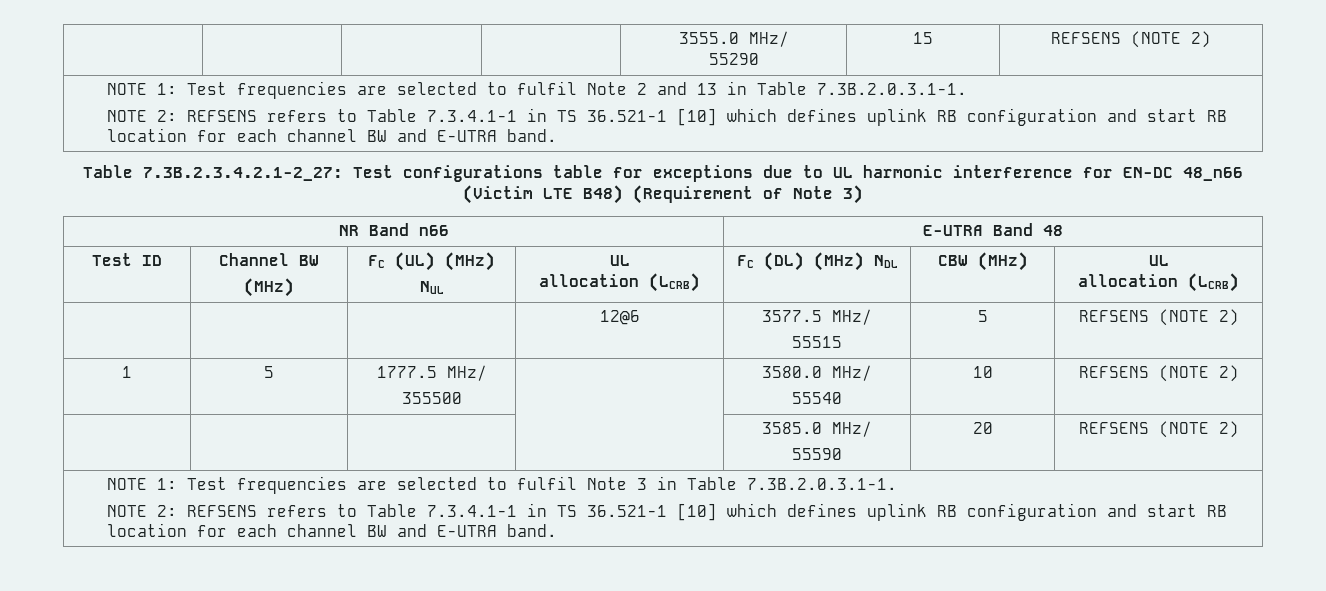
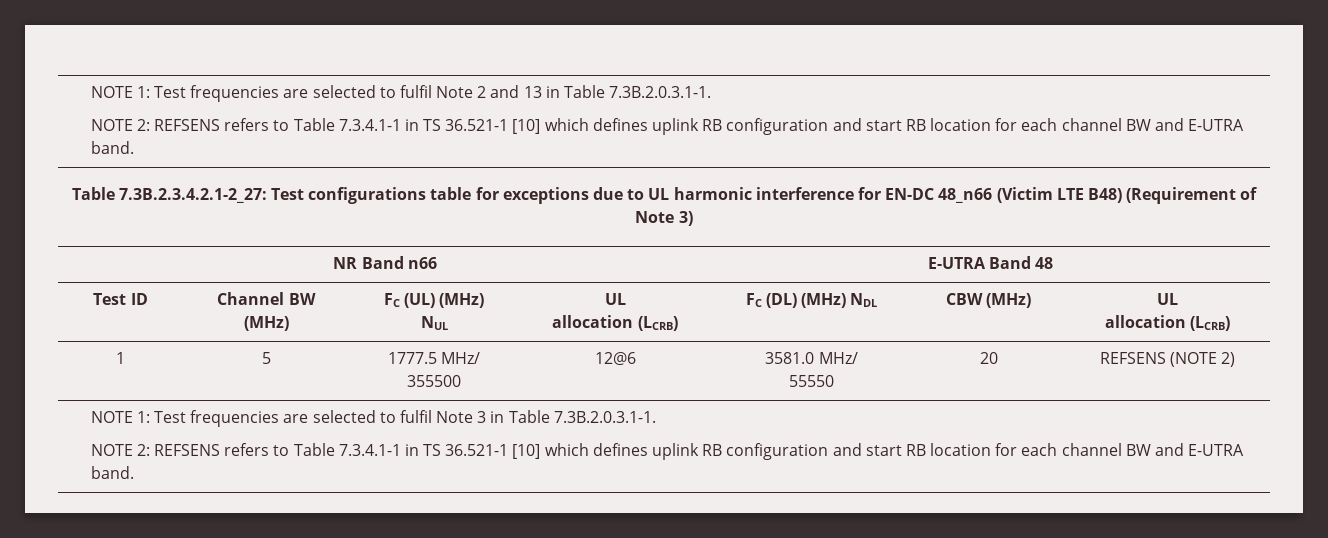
- 3555.0 MHz/
- 55290 | 15 | REFSENS (NOTE 2)
- | | | 12@6 | 3577.5 MHz/
- 55515 | 5 | REFSENS (NOTE 2)
  1 | 5 | 1777.5 MHz/
- 355500 | | 3580.0 MHz/
- 55540 | 10 | REFSENS (NOTE 2)
- | | | | 3585.0 MHz/
- 55590 | 20 | REFSENS (NOTE 2)
+ 355500 | 12@6 | 3581.0 MHz/
+ 55550 | 20 | REFSENS (NOTE 2)

